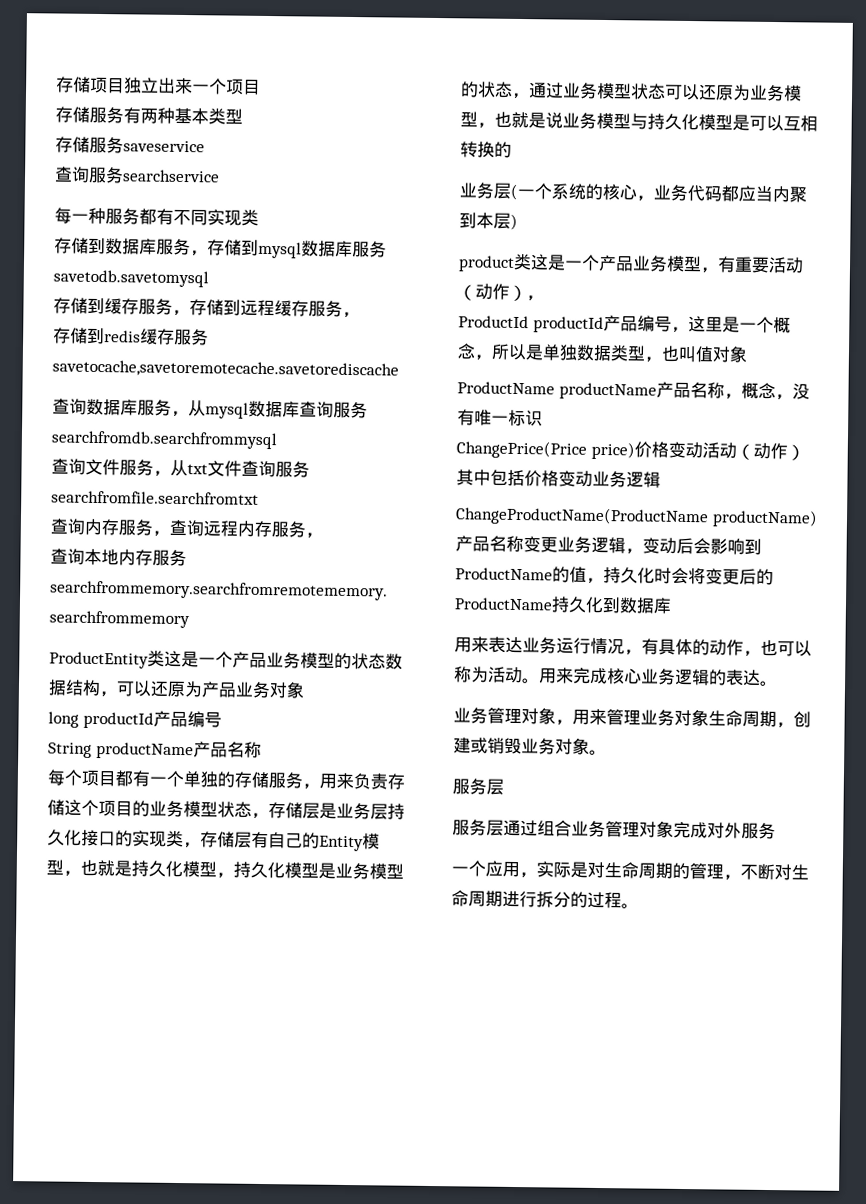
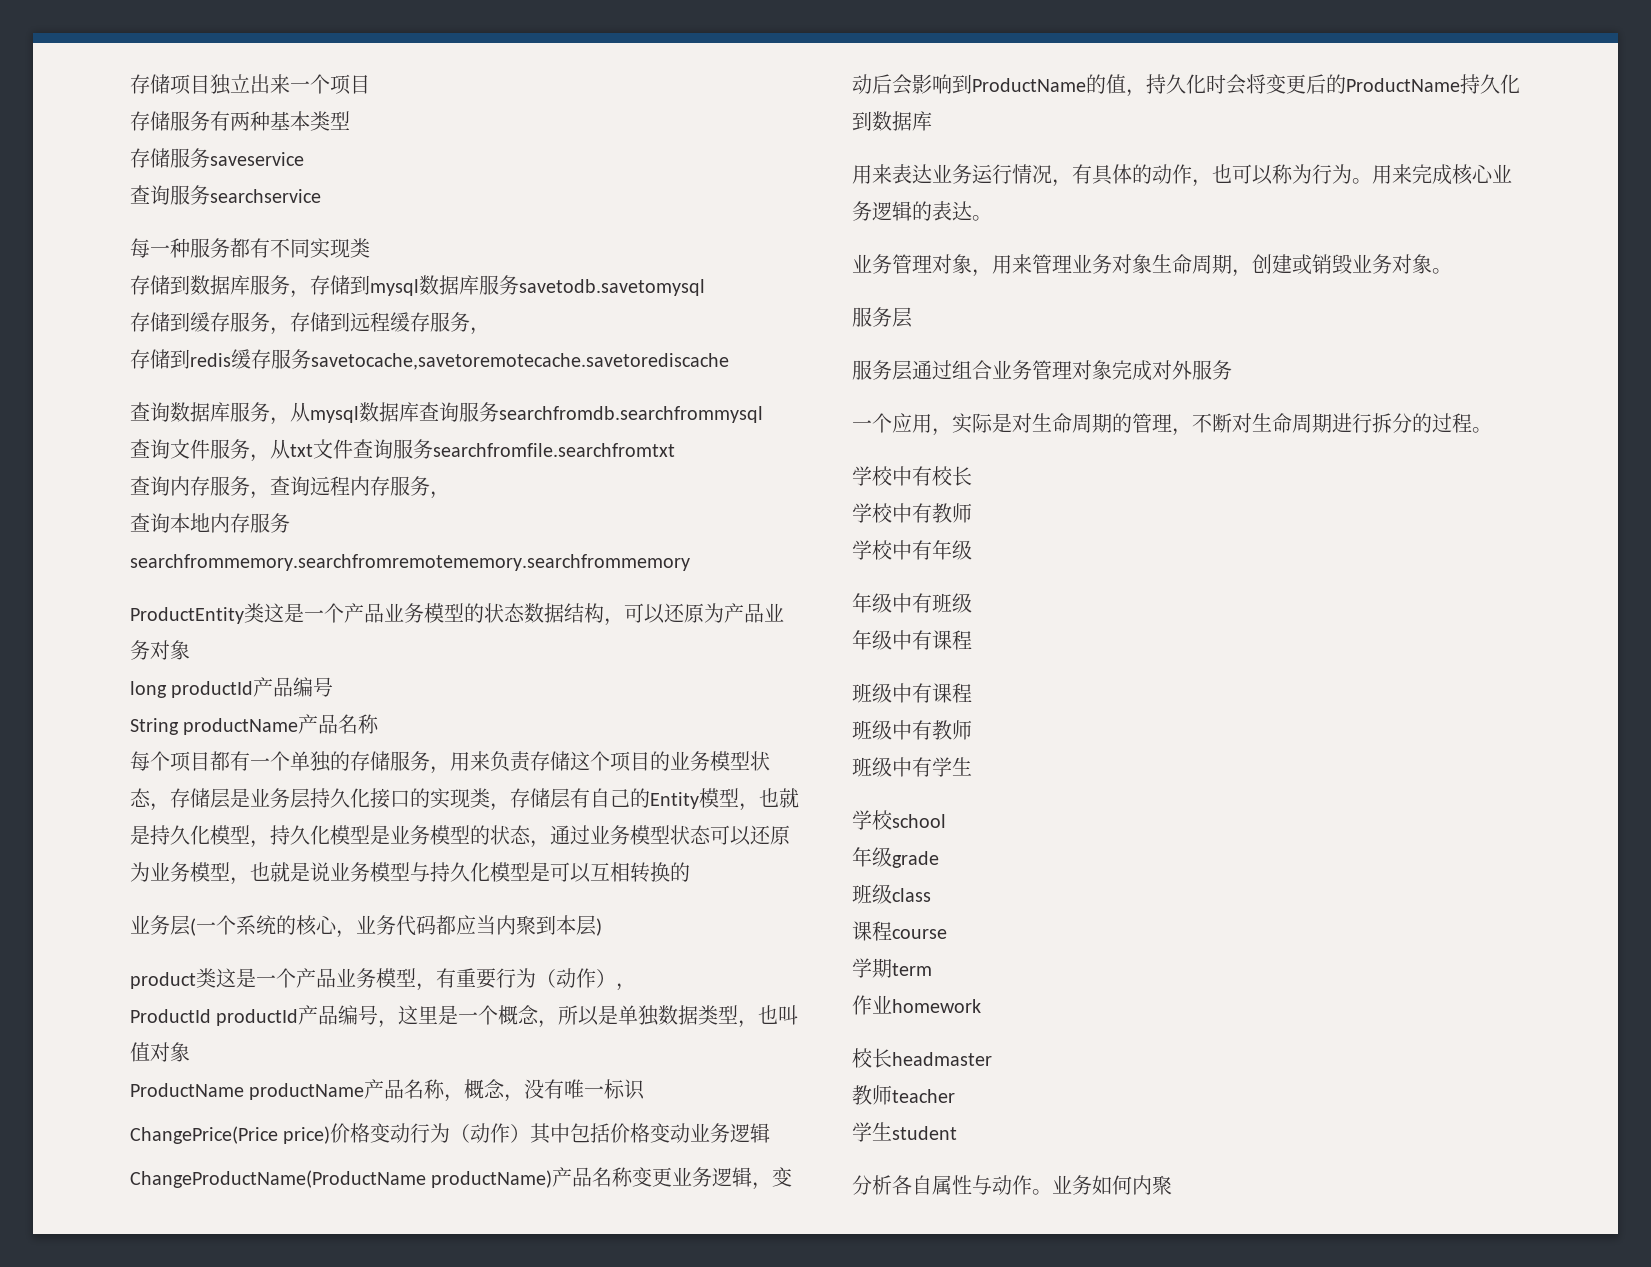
- product类这是一个产品业务模型，有重要活动（动作），
+ product类这是一个产品业务模型，有重要行为（动作），
- ChangePrice(Price price)价格变动活动（动作）其中包括价格变动业务逻辑
+ ChangePrice(Price price)价格变动行为（动作）其中包括价格变动业务逻辑
- 用来表达业务运行情况，有具体的动作，也可以称为活动。
+ 用来表达业务运行情况，有具体的动作，也可以称为行为。
+ 学校中有校长
+ 学校中有教师
+ 学校中有年级
+ 年级中有班级
+ 年级中有课程
+ 班级中有课程
+ 班级中有教师
+ 班级中有学生
+ 学校school
+ 年级grade
+ 班级class
+ 课程course
+ 学期term
+ 作业homework
+ 校长headmaster
+ 教师teacher
+ 学生student
+ 分析各自属性与动作。业务如何内聚

